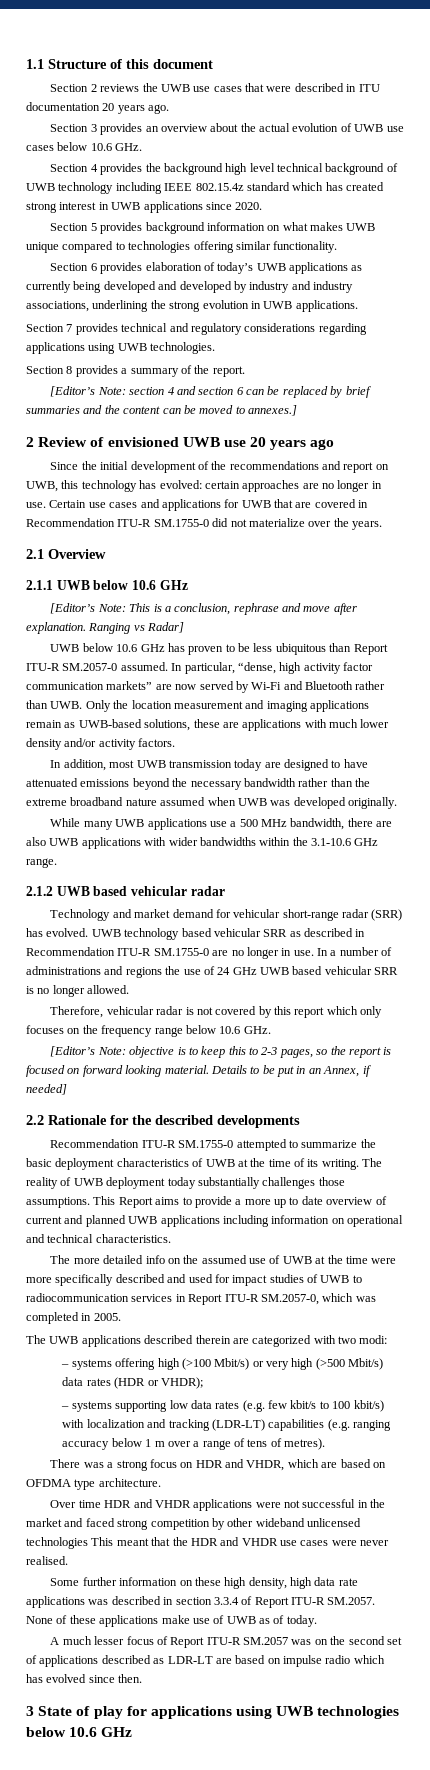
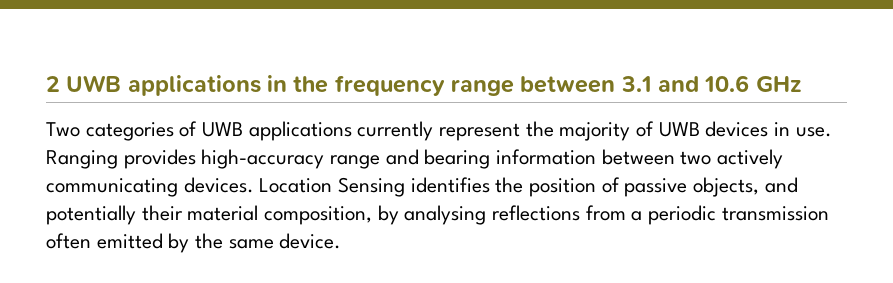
- 1.1 Structure of this document
- Section 2 reviews the UWB use cases that were described in ITU documentation 20 years ago.
- Section 3 provides an overview about the actual evolution of UWB use cases below 10.6 GHz.
- Section 4 provides the background high level technical background of UWB technology including IEEE 802.15.4z standard which has created strong interest in UWB applications since 2020.
- Section 5 provides background information on what makes UWB unique compared to technologies offering similar functionality.
- Section 6 provides elaboration of today’s UWB applications as currently being developed and developed by industry and industry associations, underlining the strong evolution in UWB applications.
- Section 7 provides technical and regulatory considerations regarding applications using UWB technologies.
- Section 8 provides a summary of the report.
- [Editor’s Note: section 4 and section 6 can be replaced by brief summaries and the content can be moved to annexes.]
- 2 Review of envisioned UWB use 20 years ago
- Since the initial development of the recommendations and report on UWB, this technology has evolved: certain approaches are no longer in use. Certain use cases and applications for UWB that are covered in Recommendation ITU-R SM.1755-0 did not materialize over the years.
- 2.1 Overview
- 2.1.1 UWB below 10.6 GHz
- [Editor’s Note: This is a conclusion, rephrase and move after explanation. Ranging vs Radar]
- UWB below 10.6 GHz has proven to be less ubiquitous than Report ITU-R SM.2057-0 assumed. In particular, “dense, high activity factor communication markets” are now served by Wi-Fi and Bluetooth rather than UWB. Only the location measurement and imaging applications remain as UWB-based solutions, these are applications with much lower density and/or activity factors.
- In addition, most UWB transmission today are designed to have attenuated emissions beyond the necessary bandwidth rather than the extreme broadband nature assumed when UWB was developed originally.
- While many UWB applications use a 500 MHz bandwidth, there are also UWB applications with wider bandwidths within the 3.1-10.6 GHz range.
- 2.1.2 UWB based vehicular radar
- Technology and market demand for vehicular short-range radar (SRR) has evolved. UWB technology based vehicular SRR as described in Recommendation ITU-R SM.1755-0 are no longer in use. In a number of administrations and regions the use of 24 GHz UWB based vehicular SRR is no longer allowed.
- Therefore, vehicular radar is not covered by this report which only focuses on the frequency range below 10.6 GHz.
- [Editor’s Note: objective is to keep this to 2-3 pages, so the report is focused on forward looking material. Details to be put in an Annex, if needed]
- 2.2 Rationale for the described developments
- Recommendation ITU-R SM.1755-0 attempted to summarize the basic deployment characteristics of UWB at the time of its writing. The reality of UWB deployment today substantially challenges those assumptions. This Report aims to provide a more up to date overview of current and planned UWB applications including information on operational and technical characteristics.
- The more detailed info on the assumed use of UWB at the time were more specifically described and used for impact studies of UWB to radiocommunication services in Report ITU-R SM.2057-0, which was completed in 2005.
- The UWB applications described therein are categorized with two modi:
- – systems offering high (>100 Mbit/s) or very high (>500 Mbit/s) data rates (HDR or VHDR);
- – systems supporting low data rates (e.g. few kbit/s to 100 kbit/s) with localization and tracking (LDR-LT) capabilities (e.g. ranging accuracy below 1 m over a range of tens of metres).
- There was a strong focus on HDR and VHDR, which are based on OFDMA type architecture.
- Over time HDR and VHDR applications were not successful in the market and faced strong competition by other wideband unlicensed technologies This meant that the HDR and VHDR use cases were never realised.
- Some further information on these high density, high data rate applications was described in section 3.3.4 of Report ITU-R SM.2057. None of these applications make use of UWB as of today.
- A much lesser focus of Report ITU-R SM.2057 was on the second set of applications described as LDR-LT are based on impulse radio which has evolved since then.
- 3 State of play for applications using UWB technologies below 10.6 GHz
+ 2 UWB applications in the frequency range between 3.1 and 10.6 GHz
+ Two categories of UWB applications currently represent the majority of UWB devices in use. Ranging provides high-accuracy range and bearing information between two actively communicating devices. Location Sensing identifies the position of passive objects, and potentially their material composition, by analysing reflections from a periodic transmission often emitted by the same device.

